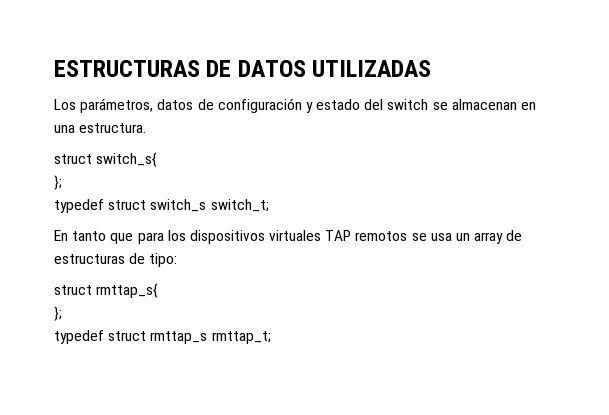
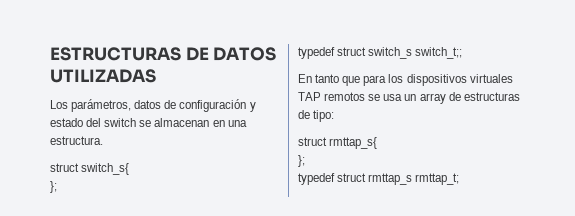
- typedef struct switch_s switch_t;
+ typedef struct switch_s switch_t;;

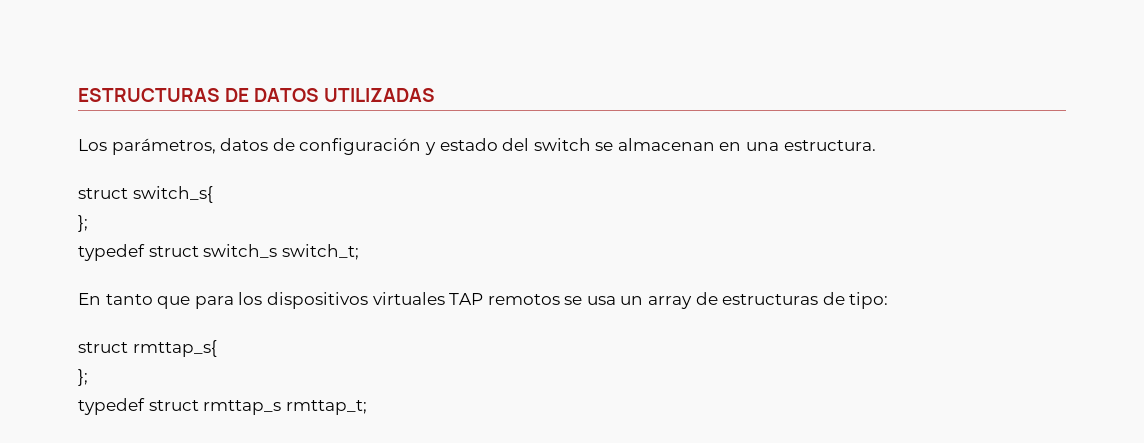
- typedef struct switch_s switch_t;;
+ typedef struct switch_s switch_t;

